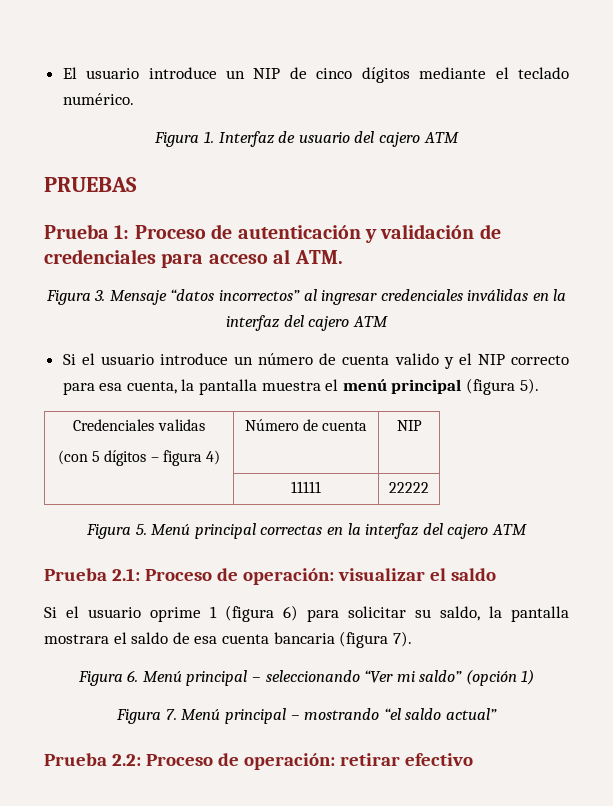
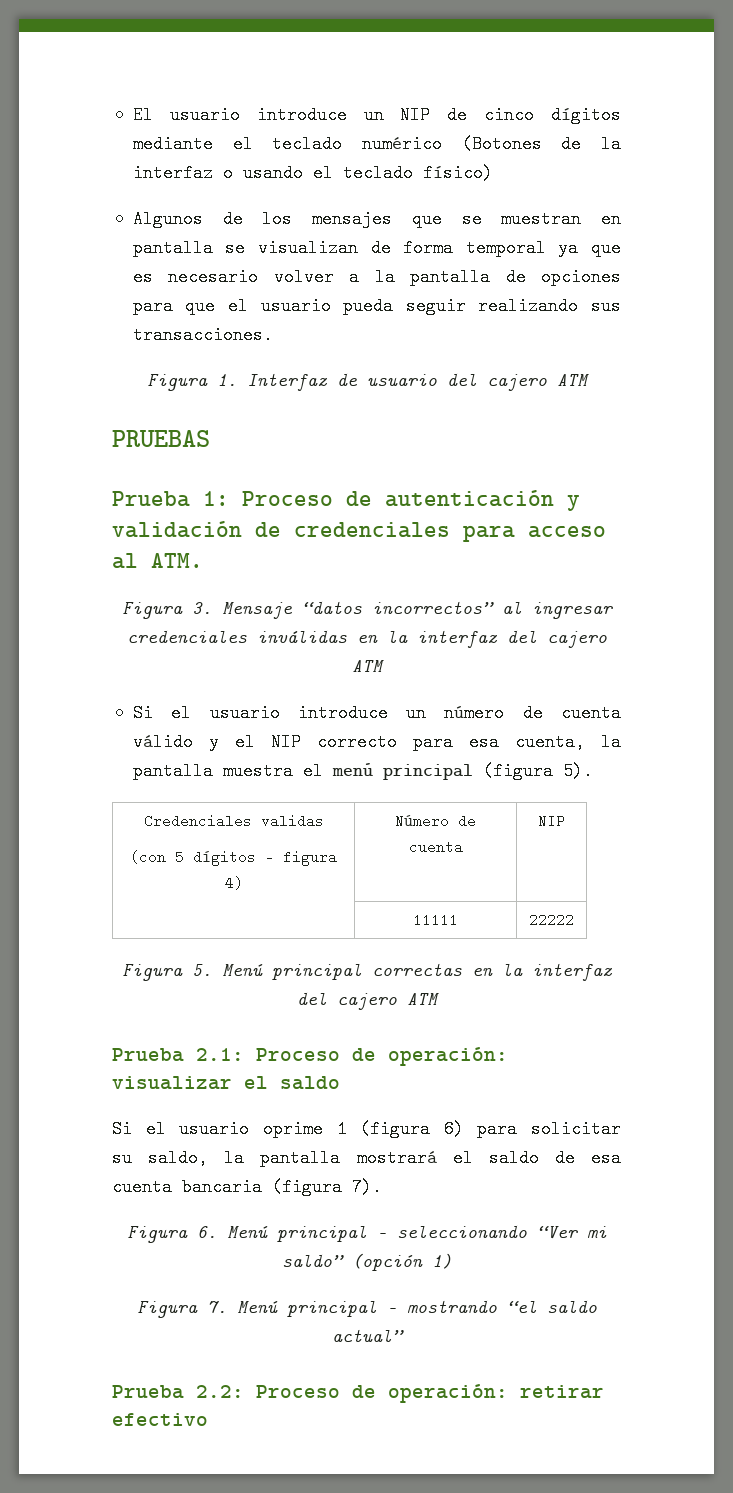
- El usuario introduce un NIP de cinco dígitos mediante el teclado numérico.
+ El usuario introduce un NIP de cinco dígitos mediante el teclado numérico (Botones de la interfaz o usando el teclado físico)
+ Algunos de los mensajes que se muestran en pantalla se visualizan de forma temporal ya que es necesario volver a la pantalla de opciones para que el usuario pueda seguir realizando sus transacciones.
- Si el usuario introduce un número de cuenta valido y el NIP correcto para esa cuenta, la pantalla muestra el menú principal (figura 5).
+ Si el usuario introduce un número de cuenta válido y el NIP correcto para esa cuenta, la pantalla muestra el menú principal (figura 5).
- Si el usuario oprime 1 (figura 6) para solicitar su saldo, la pantalla mostrara el saldo de esa cuenta bancaria (figura 7).
+ Si el usuario oprime 1 (figura 6) para solicitar su saldo, la pantalla mostrará el saldo de esa cuenta bancaria (figura 7).

